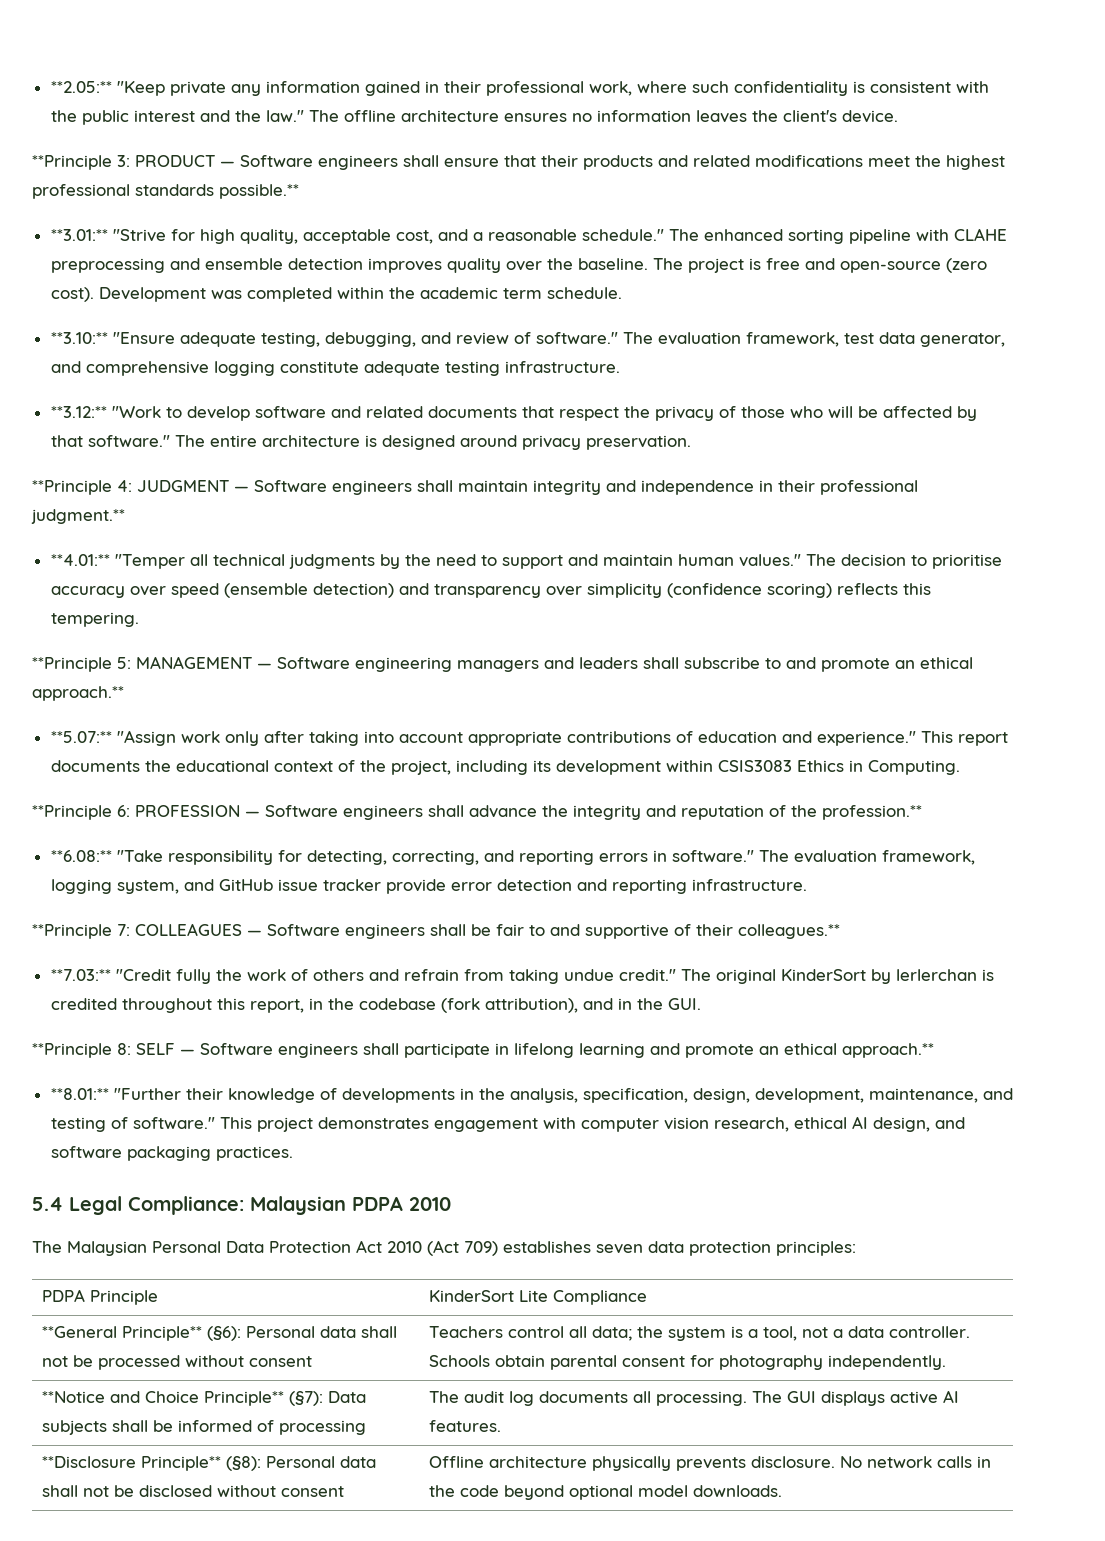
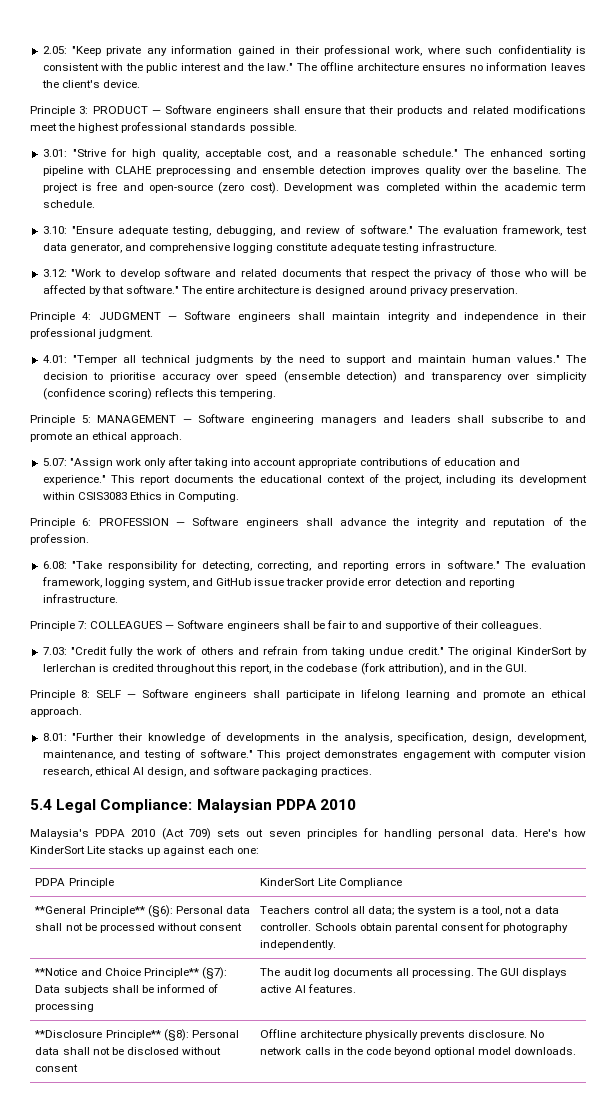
- **2.05:** "Keep private any information gained in their professional work, where such confidentiality is consistent with the public interest and the law."
+ 2.05: "Keep private any information gained in their professional work, where such confidentiality is consistent with the public interest and the law."
- **Principle 3: PRODUCT — Software engineers shall ensure that their products and related modifications meet the highest professional standards possible.**
- **3.01:** "Strive for high quality, acceptable cost, and a reasonable schedule."
+ Principle 3: PRODUCT — Software engineers shall ensure that their products and related modifications meet the highest professional standards possible.
+ 3.01: "Strive for high quality, acceptable cost, and a reasonable schedule."
- **3.10:** "Ensure adequate testing, debugging, and review of software."
+ 3.10: "Ensure adequate testing, debugging, and review of software."
- **3.12:** "Work to develop software and related documents that respect the privacy of those who will be affected by that software."
+ 3.12: "Work to develop software and related documents that respect the privacy of those who will be affected by that software."
- **Principle 4: JUDGMENT — Software engineers shall maintain integrity and independence in their professional judgment.**
- **4.01:** "Temper all technical judgments by the need to support and maintain human values."
+ Principle 4: JUDGMENT — Software engineers shall maintain integrity and independence in their professional judgment.
+ 4.01: "Temper all technical judgments by the need to support and maintain human values."
- **Principle 5: MANAGEMENT — Software engineering managers and leaders shall subscribe to and promote an ethical approach.**
- **5.07:** "Assign work only after taking into account appropriate contributions of education and experience."
+ Principle 5: MANAGEMENT — Software engineering managers and leaders shall subscribe to and promote an ethical approach.
+ 5.07: "Assign work only after taking into account appropriate contributions of education and experience."
- **Principle 6: PROFESSION — Software engineers shall advance the integrity and reputation of the profession.**
- **6.08:** "Take responsibility for detecting, correcting, and reporting errors in software."
+ Principle 6: PROFESSION — Software engineers shall advance the integrity and reputation of the profession.
+ 6.08: "Take responsibility for detecting, correcting, and reporting errors in software."
- **Principle 7: COLLEAGUES — Software engineers shall be fair to and supportive of their colleagues.**
- **7.03:** "Credit fully the work of others and refrain from taking undue credit."
+ Principle 7: COLLEAGUES — Software engineers shall be fair to and supportive of their colleagues.
+ 7.03: "Credit fully the work of others and refrain from taking undue credit."
- **Principle 8: SELF — Software engineers shall participate in lifelong learning and promote an ethical approach.**
- **8.01:** "Further their knowledge of developments in the analysis, specification, design, development, maintenance, and testing of software."
+ Principle 8: SELF — Software engineers shall participate in lifelong learning and promote an ethical approach.
+ 8.01: "Further their knowledge of developments in the analysis, specification, design, development, maintenance, and testing of software."
- The Malaysian Personal Data Protection Act 2010 (Act 709) establishes seven data protection principles:
+ Malaysia's PDPA 2010 (Act 709) sets out seven principles for handling personal data. Here's how KinderSort Lite stacks up against each one:

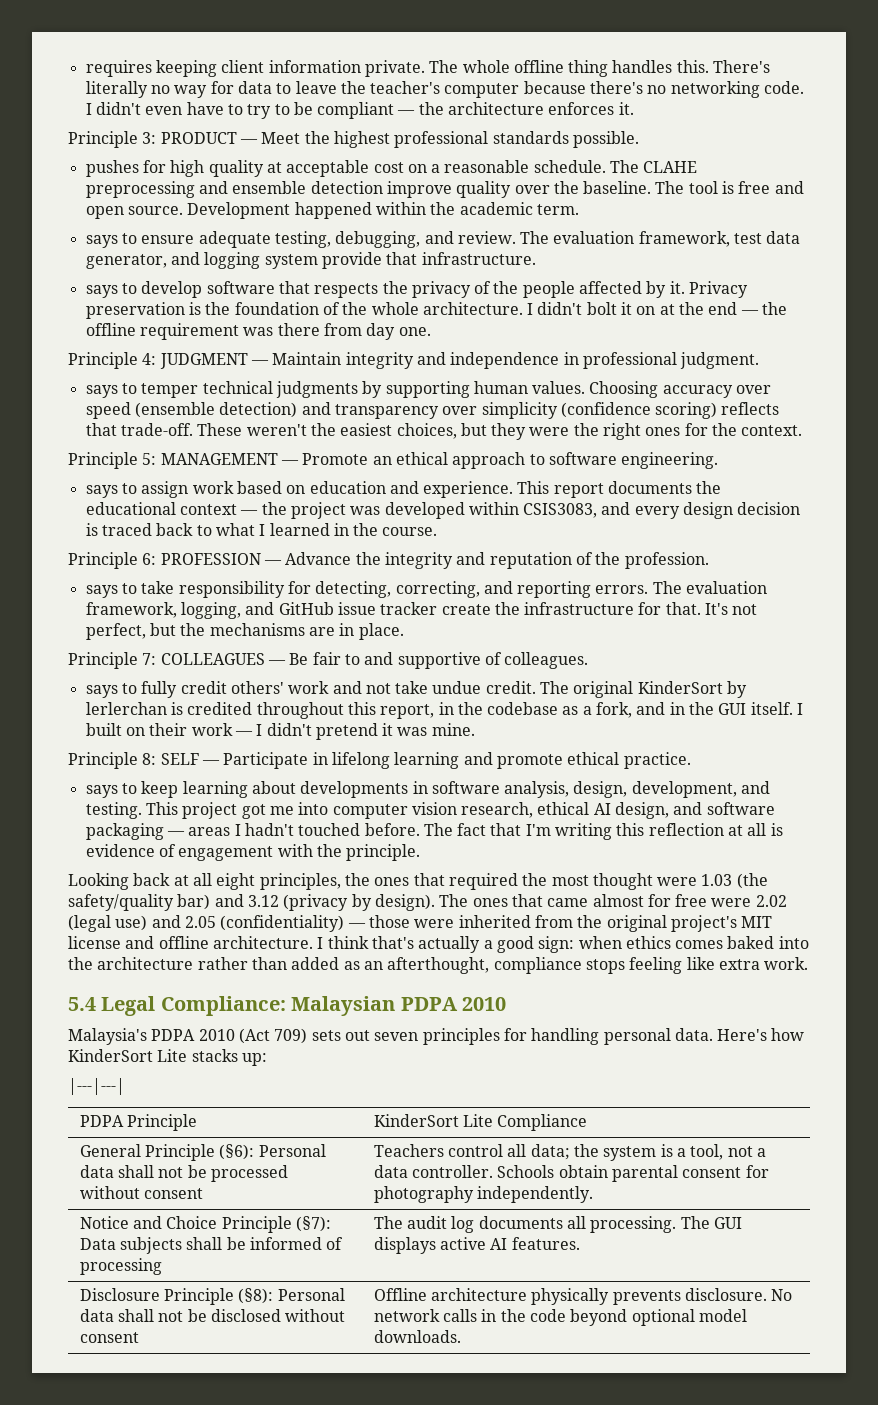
- 2.05: "Keep private any information gained in their professional work, where such confidentiality is consistent with the public interest and the law." The offline architecture ensures no information leaves the client's device.
- Principle 3: PRODUCT — Software engineers shall ensure that their products and related modifications meet the highest professional standards possible.
+ requires keeping client information private. The whole offline thing handles this. There's literally no way for data to leave the teacher's computer because there's no networking code. I didn't even have to try to be compliant — the architecture enforces it.
+ Principle 3: PRODUCT — Meet the highest professional standards possible.
- 3.01: "Strive for high quality, acceptable cost, and a reasonable schedule." The enhanced sorting pipeline with CLAHE preprocessing and ensemble detection improves quality over the baseline.
+ pushes for high quality at acceptable cost on a reasonable schedule. The CLAHE preprocessing and ensemble detection improve quality over the baseline.
- The project is free and open-source (zero cost). Development was completed within the academic term schedule.
- 3.10: "Ensure adequate testing, debugging, and review of software."
+ The tool is free and open source. Development happened within the academic term.
+ says to ensure adequate testing, debugging, and review.
- The evaluation framework, test data generator, and comprehensive logging constitute adequate testing infrastructure.
- 3.12: "Work to develop software and related documents that respect the privacy of those who will be affected by that software." The entire architecture is designed around privacy preservation.
+ The evaluation framework, test data generator, and logging system provide that infrastructure.
+ says to develop software that respects the privacy of the people affected by it. Privacy preservation is the foundation of the whole architecture. I didn't bolt it on at the end — the offline requirement was there from day one.
- Principle 4: JUDGMENT — Software engineers shall maintain integrity and independence in their professional judgment.
+ Principle 4: JUDGMENT — Maintain integrity and independence in professional judgment.
- 4.01: "Temper all technical judgments by the need to support and maintain human values." The decision to prioritise accuracy over speed (ensemble detection) and transparency over simplicity (confidence scoring) reflects this tempering.
- Principle 5: MANAGEMENT — Software engineering managers and leaders shall subscribe to and promote an ethical approach.
- 5.07: "Assign work only after taking into account appropriate contributions of education and experience."
+ says to temper technical judgments by supporting human values. Choosing accuracy over speed (ensemble detection) and transparency over simplicity (confidence scoring) reflects that trade-off. These weren't the easiest choices, but they were the right ones for the context.
+ Principle 5: MANAGEMENT — Promote an ethical approach to software engineering.
+ says to assign work based on education and experience.
- This report documents the educational context of the project, including its development within CSIS3083 Ethics in Computing.
+ This report documents the educational context — the project was developed within CSIS3083, and every design decision is traced back to what I learned in the course.
- Principle 6: PROFESSION — Software engineers shall advance the integrity and reputation of the profession.
+ Principle 6: PROFESSION — Advance the integrity and reputation of the profession.
- 6.08: "Take responsibility for detecting, correcting, and reporting errors in software." The evaluation framework, logging system, and GitHub issue tracker provide error detection and reporting infrastructure.
+ says to take responsibility for detecting, correcting, and reporting errors. The evaluation framework, logging, and GitHub issue tracker create the infrastructure for that. It's not perfect, but the mechanisms are in place.
- Principle 7: COLLEAGUES — Software engineers shall be fair to and supportive of their colleagues.
+ Principle 7: COLLEAGUES — Be fair to and supportive of colleagues.
- 7.03: "Credit fully the work of others and refrain from taking undue credit."
+ says to fully credit others' work and not take undue credit.
- The original KinderSort by lerlerchan is credited throughout this report, in the codebase (fork attribution), and in the GUI.
+ The original KinderSort by lerlerchan is credited throughout this report, in the codebase as a fork, and in the GUI itself. I built on their work — I didn't pretend it was mine.
- Principle 8: SELF — Software engineers shall participate in lifelong learning and promote an ethical approach.
- 8.01: "Further their knowledge of developments in the analysis, specification, design, development, maintenance, and testing of software." This project demonstrates engagement with computer vision research, ethical AI design, and software packaging practices.
+ Principle 8: SELF — Participate in lifelong learning and promote ethical practice.
+ says to keep learning about developments in software analysis, design, development, and testing. This project got me into computer vision research, ethical AI design, and software packaging — areas I hadn't touched before. The fact that I'm writing this reflection at all is evidence of engagement with the principle.
+ Looking back at all eight principles, the ones that required the most thought were 1.03 (the safety/quality bar) and 3.12 (privacy by design). The ones that came almost for free were 2.02 (legal use) and 2.05 (confidentiality) — those were inherited from the original project's MIT license and offline architecture. I think that's actually a good sign: when ethics comes baked into the architecture rather than added as an afterthought, compliance stops feeling like extra work.
- Here's how KinderSort Lite stacks up against each one:
+ Here's how KinderSort Lite stacks up:
+ |---|---|
- **General Principle** (§6): Personal data shall not be processed without consent | Teachers control all data; the system is a tool, not a data controller. Schools obtain parental consent for photography independently.
+ General Principle (§6): Personal data shall not be processed without consent | Teachers control all data; the system is a tool, not a data controller. Schools obtain parental consent for photography independently.
- **Notice and Choice Principle** (§7): Data subjects shall be informed of processing | The audit log documents all processing. The GUI displays active AI features.
+ Notice and Choice Principle (§7): Data subjects shall be informed of processing | The audit log documents all processing. The GUI displays active AI features.
- **Disclosure Principle** (§8): Personal data shall not be disclosed without consent | Offline architecture physically prevents disclosure. No network calls in the code beyond optional model downloads.
+ Disclosure Principle (§8): Personal data shall not be disclosed without consent | Offline architecture physically prevents disclosure. No network calls in the code beyond optional model downloads.

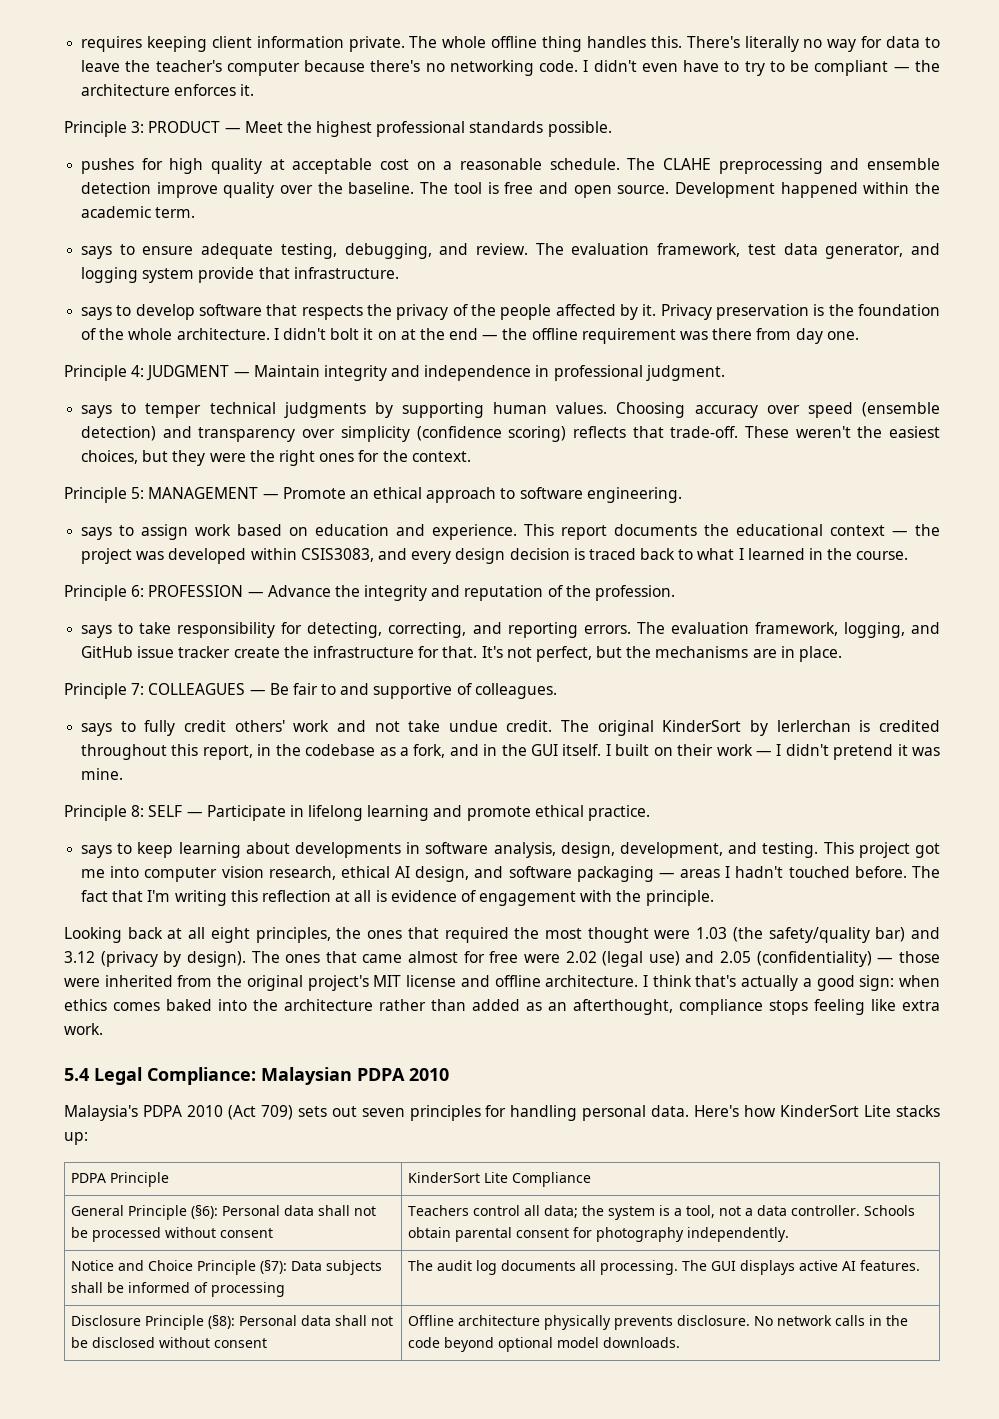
- |---|---|

